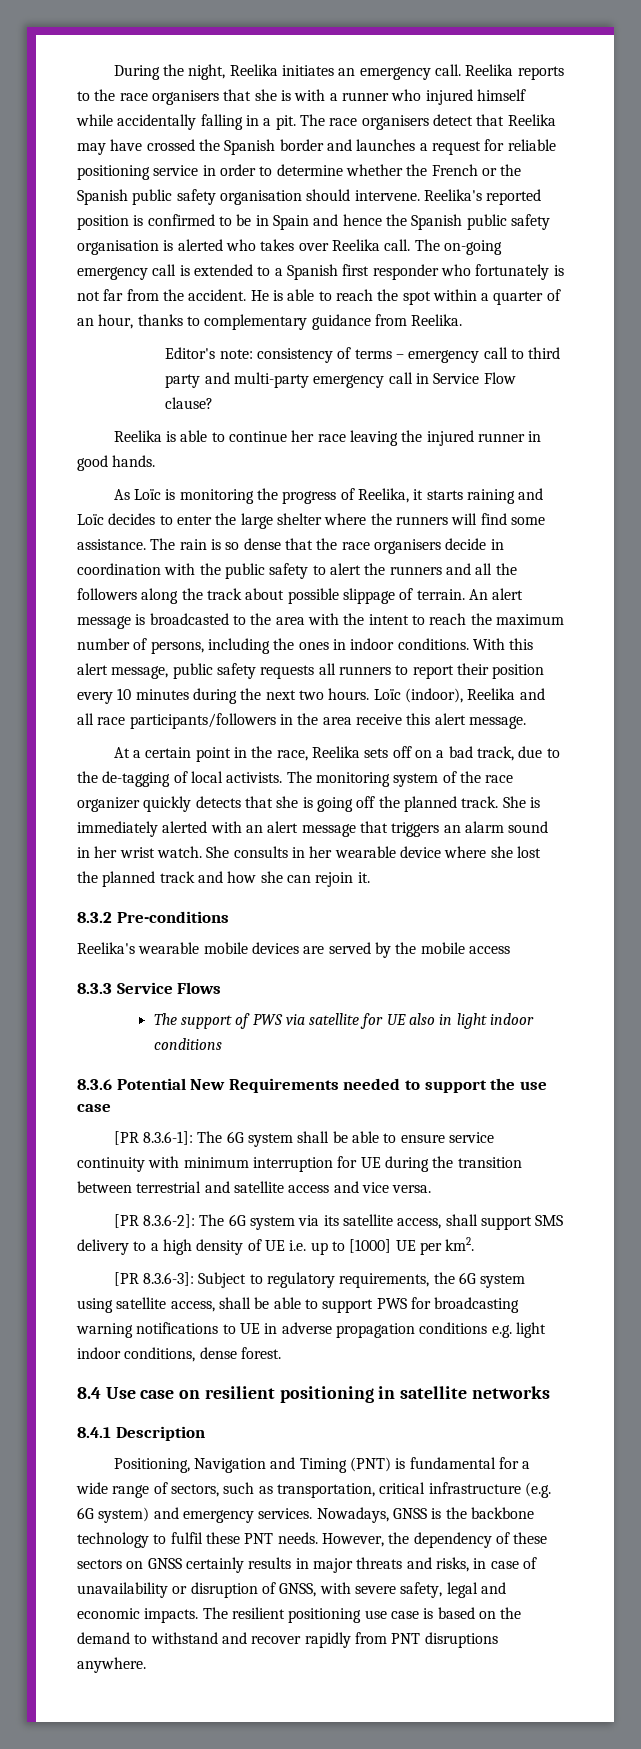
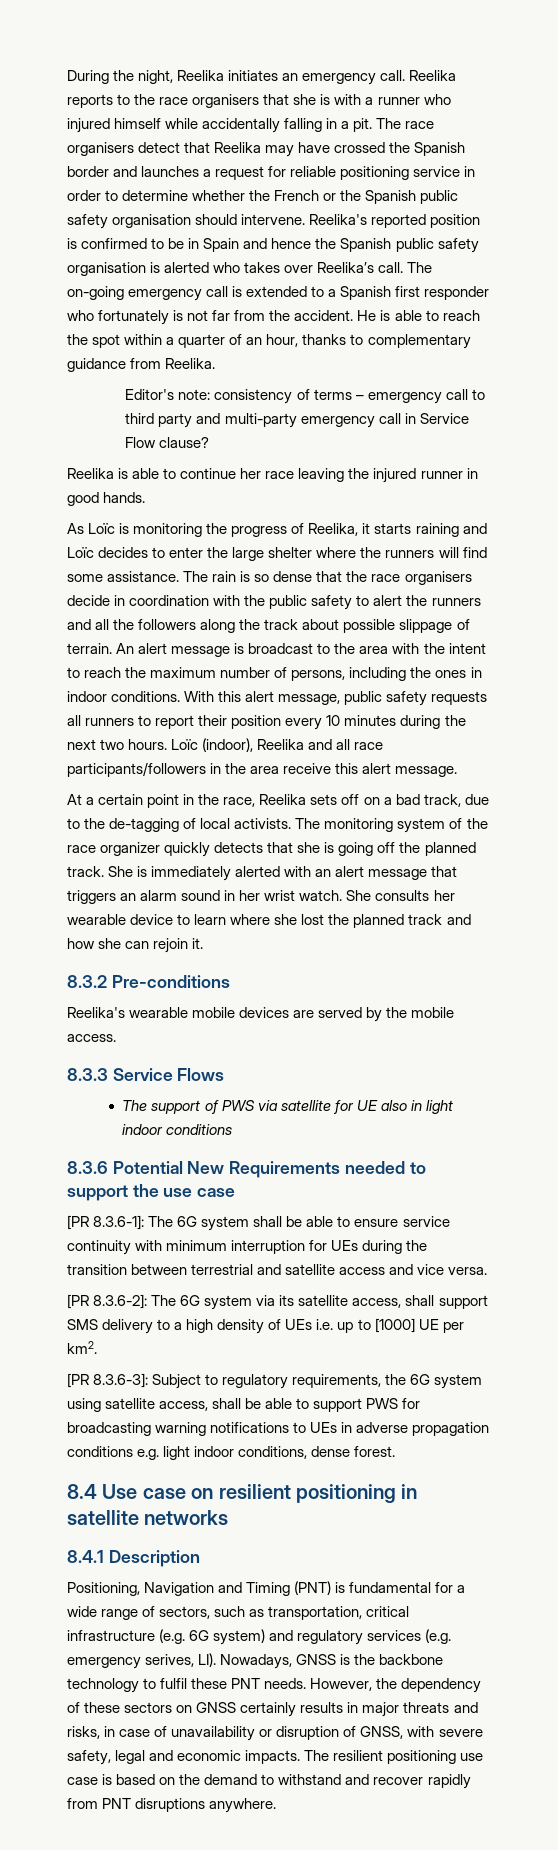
- Reelika's reported position is confirmed to be in Spain and hence the Spanish public safety organisation is alerted who takes over Reelika call.
+ Reelika's reported position is confirmed to be in Spain and hence the Spanish public safety organisation is alerted who takes over Reelika’s call.
- An alert message is broadcasted to the area with the intent to reach the maximum number of persons, including the ones in indoor conditions.
+ An alert message is broadcast to the area with the intent to reach the maximum number of persons, including the ones in indoor conditions.
- She consults in her wearable device where she lost the planned track and how she can rejoin it.
+ She consults her wearable device to learn where she lost the planned track and how she can rejoin it.
- Reelika's wearable mobile devices are served by the mobile access
+ Reelika's wearable mobile devices are served by the mobile access.
- [PR 8.3.6-1]: The 6G system shall be able to ensure service continuity with minimum interruption for UE during the transition between terrestrial and satellite access and vice versa.
+ [PR 8.3.6-1]: The 6G system shall be able to ensure service continuity with minimum interruption for UEs during the transition between terrestrial and satellite access and vice versa.
- [PR 8.3.6-2]: The 6G system via its satellite access, shall support SMS delivery to a high density of UE i.e. up to [1000] UE per km2.
+ [PR 8.3.6-2]: The 6G system via its satellite access, shall support SMS delivery to a high density of UEs i.e. up to [1000] UE per km2.
- [PR 8.3.6-3]: Subject to regulatory requirements, the 6G system using satellite access, shall be able to support PWS for broadcasting warning notifications to UE in adverse propagation conditions e.g. light indoor conditions, dense forest.
+ [PR 8.3.6-3]: Subject to regulatory requirements, the 6G system using satellite access, shall be able to support PWS for broadcasting warning notifications to UEs in adverse propagation conditions e.g. light indoor conditions, dense forest.
- Positioning, Navigation and Timing (PNT) is fundamental for a wide range of sectors, such as transportation, critical infrastructure (e.g. 6G system) and emergency services. Nowadays, GNSS is the backbone technology to fulfil these PNT needs.
+ Positioning, Navigation and Timing (PNT) is fundamental for a wide range of sectors, such as transportation, critical infrastructure (e.g. 6G system) and regulatory services (e.g. emergency serives, LI). Nowadays, GNSS is the backbone technology to fulfil these PNT needs.

